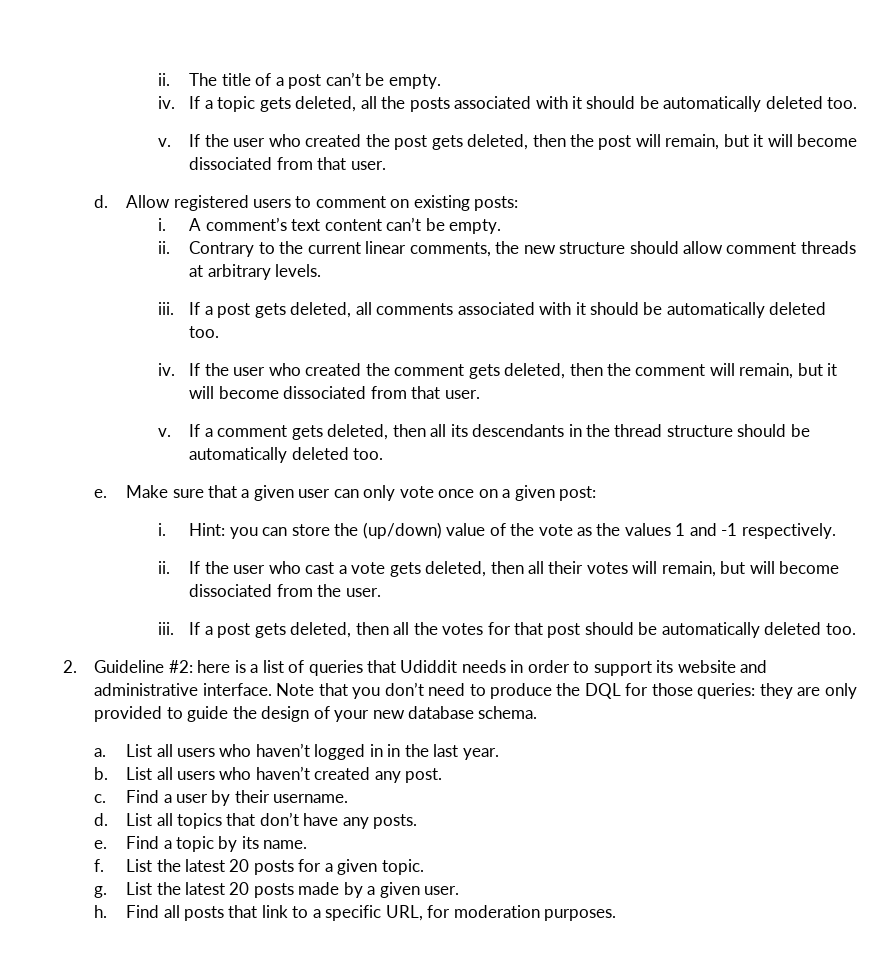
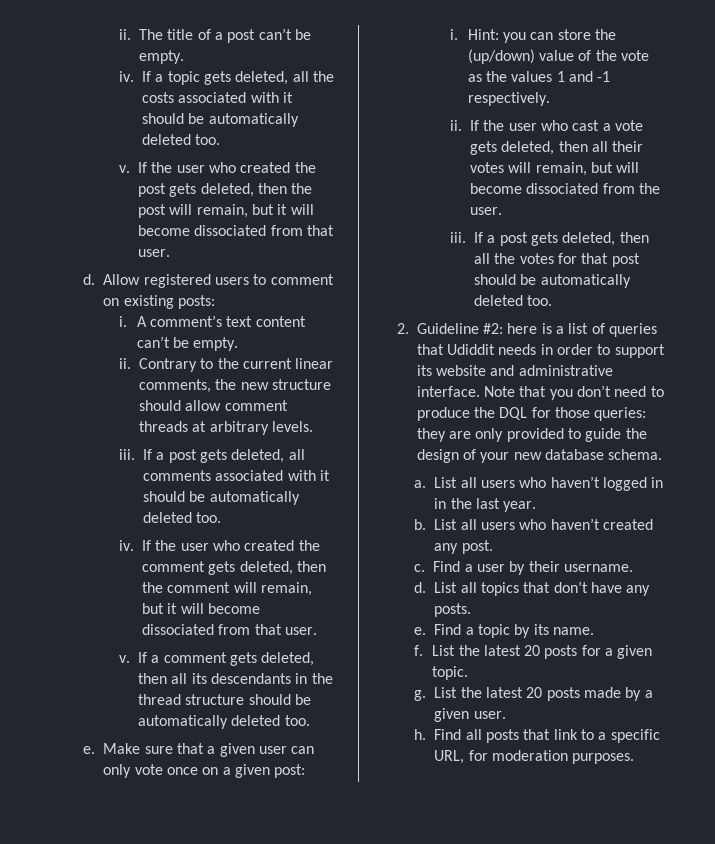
- If a topic gets deleted, all the posts associated with it should be automatically deleted too.
+ If a topic gets deleted, all the costs associated with it should be automatically deleted too.

